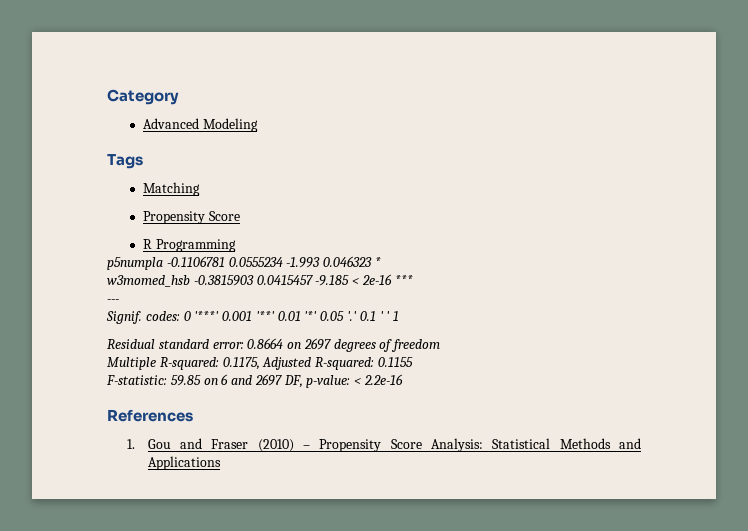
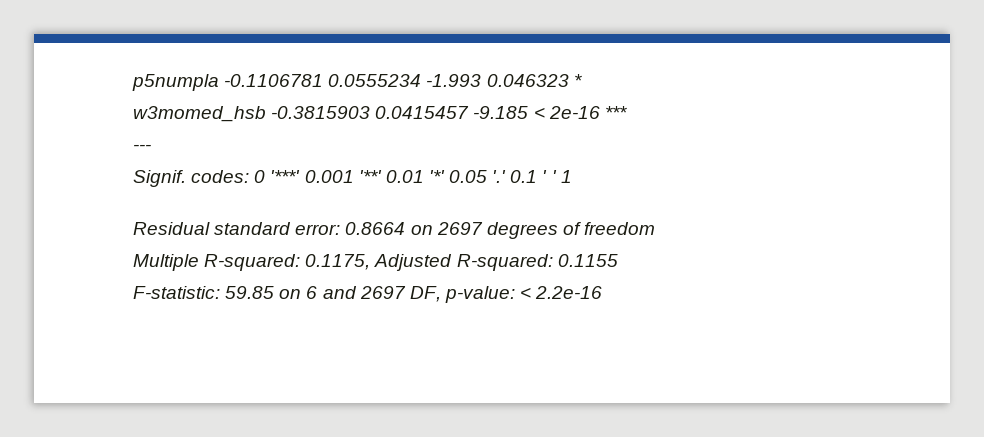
- Category
- Advanced Modeling
- Tags
- Matching
- Propensity Score
- R Programming
- References
- 1. Gou and Fraser (2010) – Propensity Score Analysis: Statistical Methods and Applications

